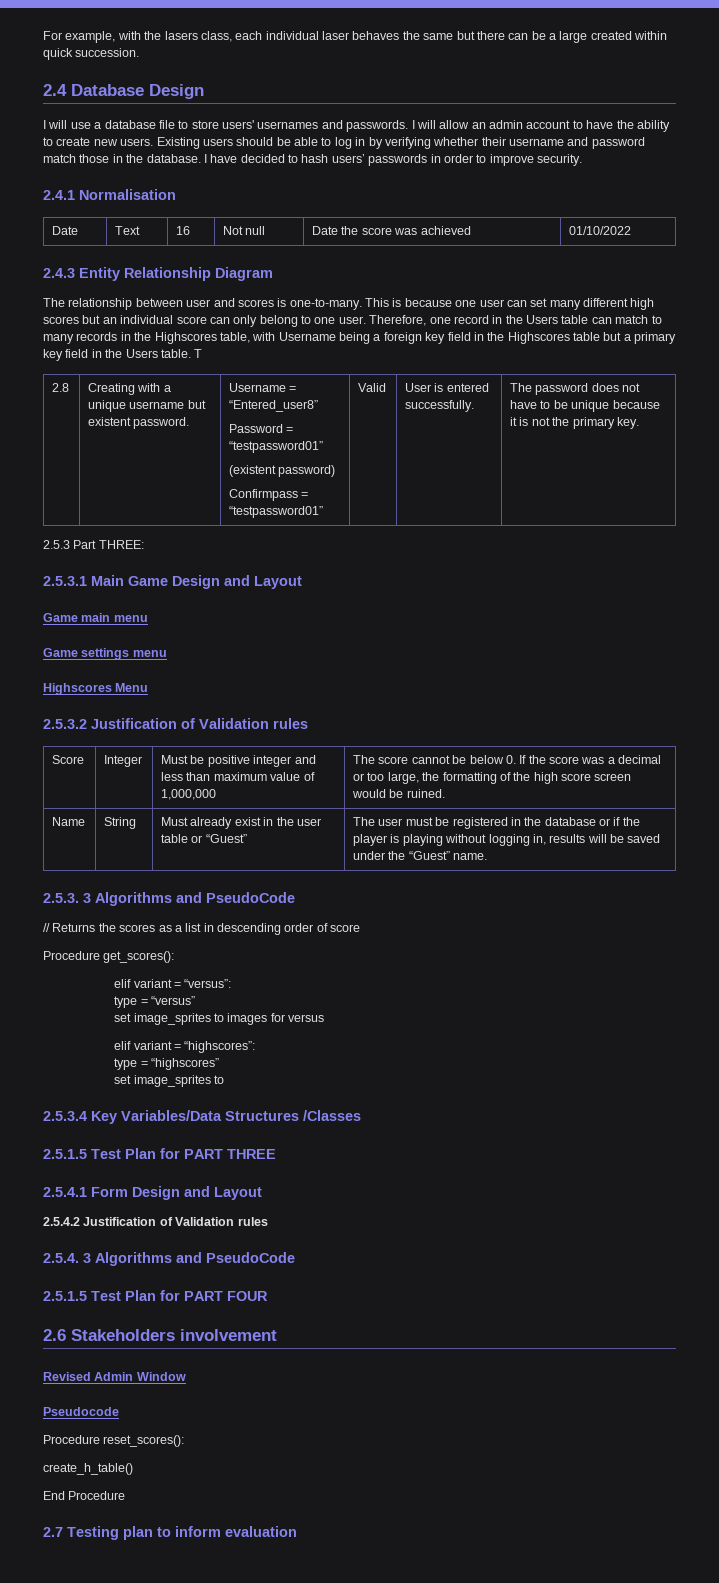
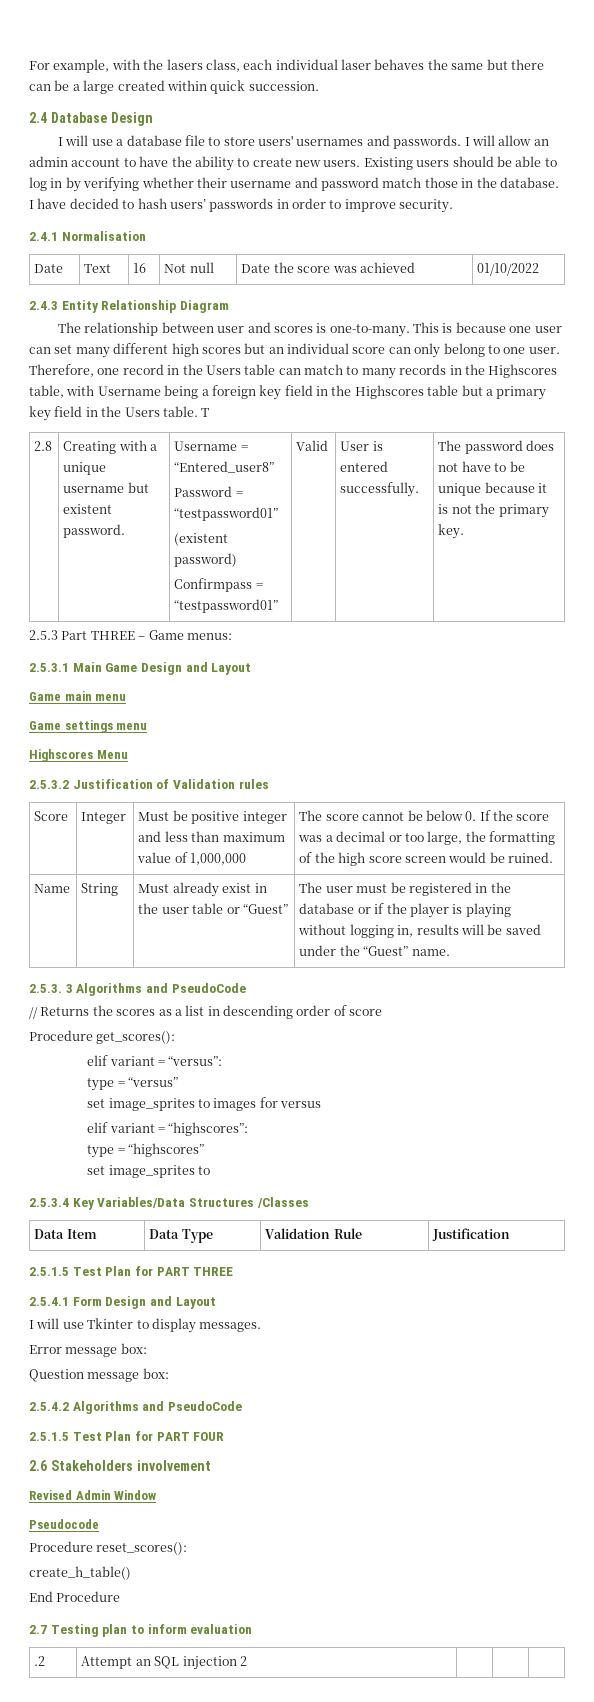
- 2.5.3 Part THREE:
+ 2.5.3 Part THREE – Game menus:
+ Data Item | Data Type | Validation Rule | Justification
- 2.5.4.2 Justification of Validation rules
- 2.5.4. 3 Algorithms and PseudoCode
+ I will use Tkinter to display messages.
+ Error message box:
+ Question message box:
+ 2.5.4.2 Algorithms and PseudoCode
+ .2 | Attempt an SQL injection 2 | | |

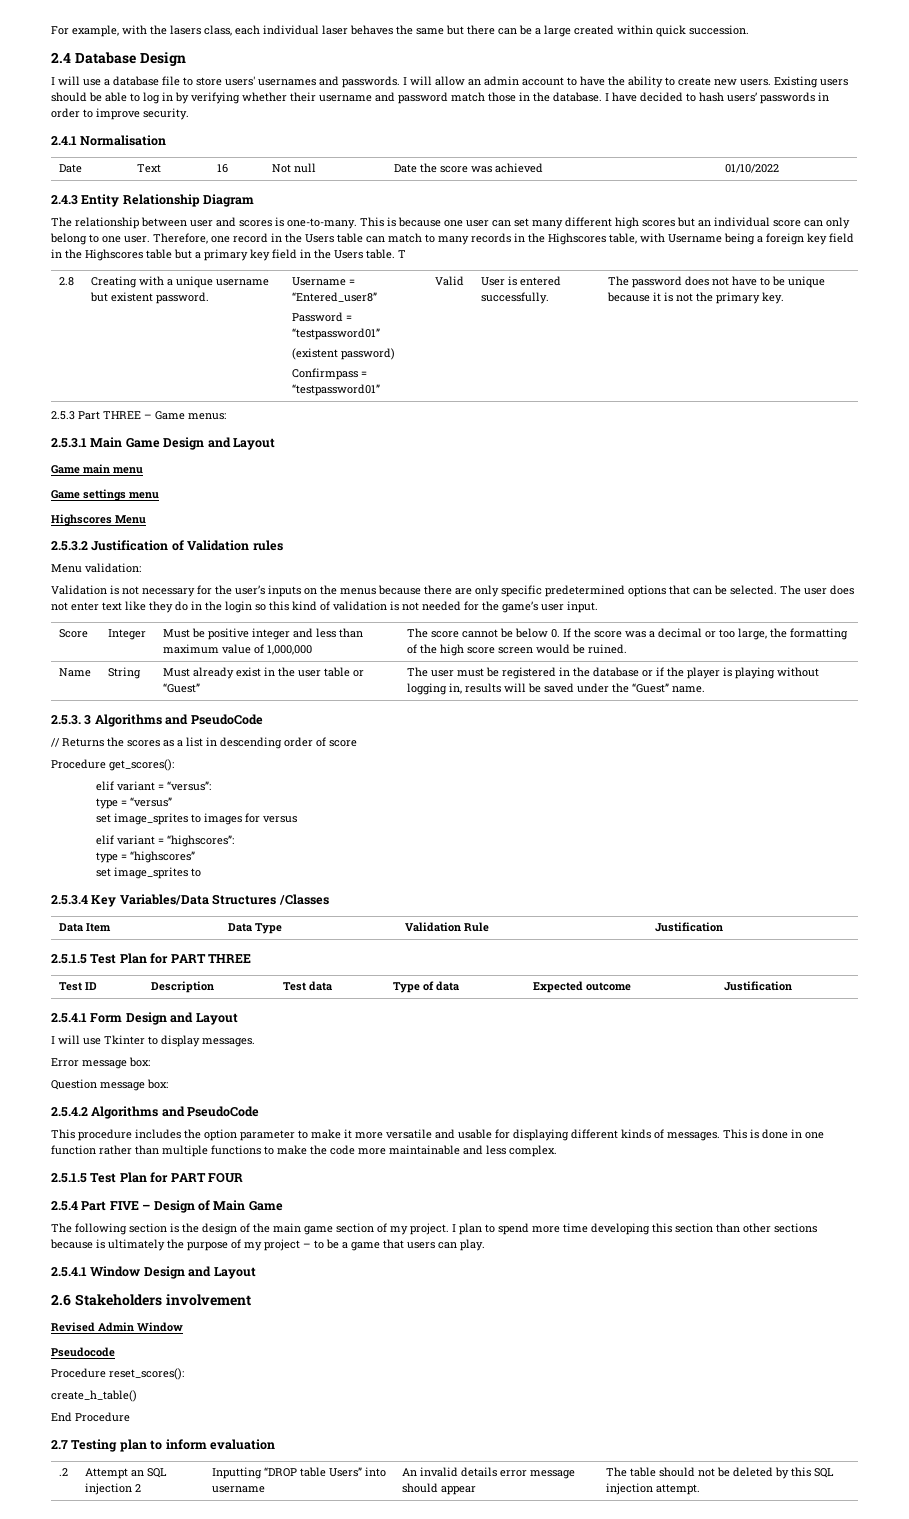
+ Menu validation:
+ Validation is not necessary for the user’s inputs on the menus because there are only specific predetermined options that can be selected. The user does not enter text like they do in the login so this kind of validation is not needed for the game’s user input.
+ Test ID | Description | Test data | Type of data | Expected outcome | Justification
+ This procedure includes the option parameter to make it more versatile and usable for displaying different kinds of messages. This is done in one function rather than multiple functions to make the code more maintainable and less complex.
+ 2.5.4 Part FIVE – Design of Main Game
+ The following section is the design of the main game section of my project. I plan to spend more time developing this section than other sections because is ultimately the purpose of my project – to be a game that users can play.
+ 2.5.4.1 Window Design and Layout
- .2 | Attempt an SQL injection 2 | | |
+ .2 | Attempt an SQL injection 2 | Inputting “DROP table Users” into username | An invalid details error message should appear | The table should not be deleted by this SQL injection attempt.

